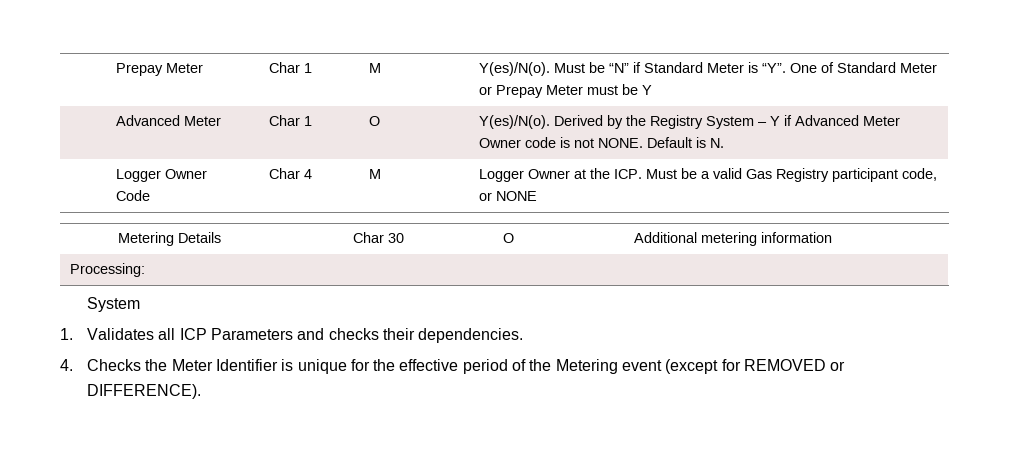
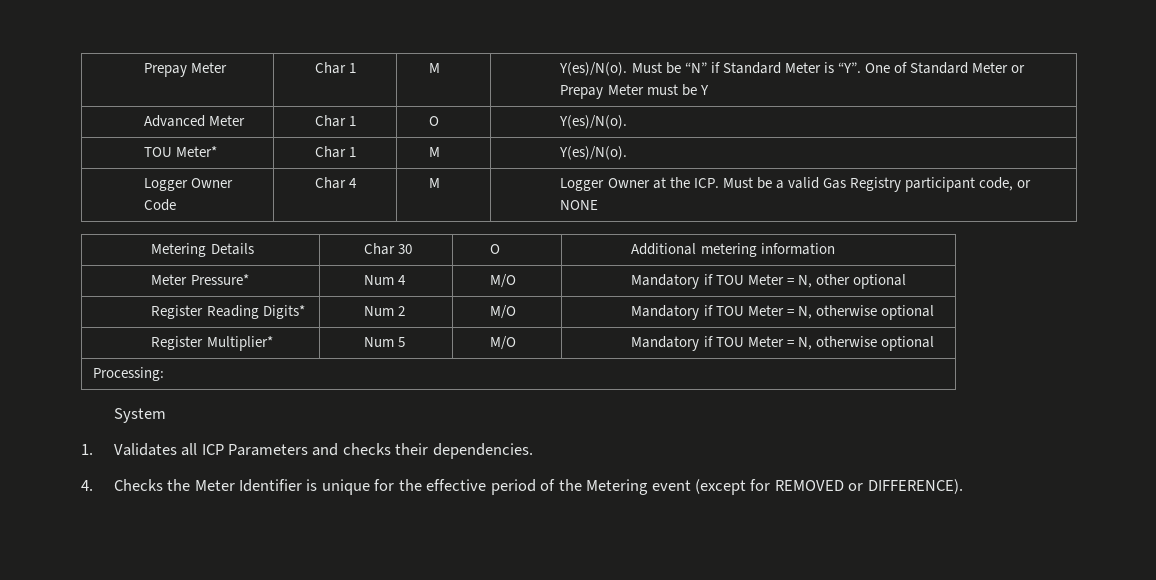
- Advanced Meter | Char 1 | O | Y(es)/N(o). Derived by the Registry System – Y if Advanced Meter Owner code is not NONE. Default is N.
+ Advanced Meter | Char 1 | O | Y(es)/N(o).
+ TOU Meter* | Char 1 | M | Y(es)/N(o).
+ Meter Pressure* | Num 4 | M/O | Mandatory if TOU Meter = N, other optional
+ Register Reading Digits* | Num 2 | M/O | Mandatory if TOU Meter = N, otherwise optional
+ Register Multiplier* | Num 5 | M/O | Mandatory if TOU Meter = N, otherwise optional

